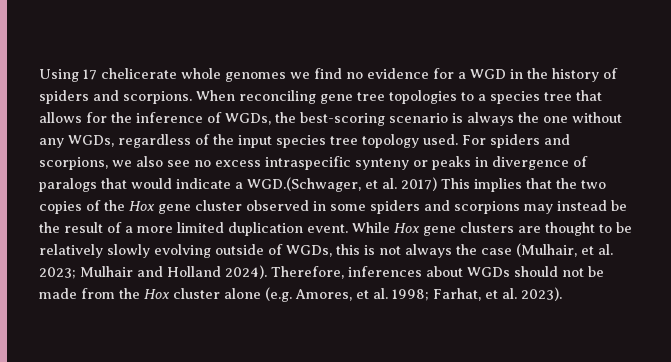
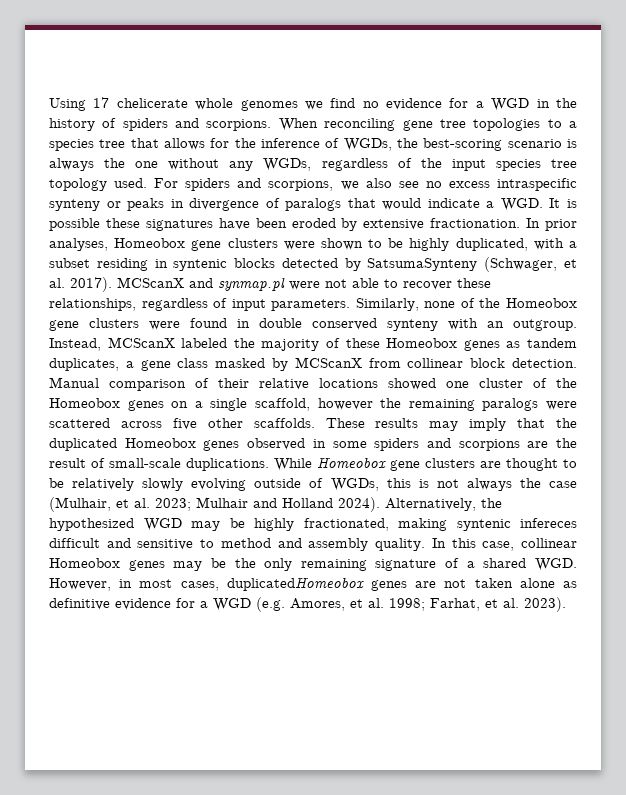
- For spiders and scorpions, we also see no excess intraspecific synteny or peaks in divergence of paralogs that would indicate a WGD.(Schwager, et al. 2017) This implies that the two copies of the Hox gene cluster observed in some spiders and scorpions may instead be the result of a more limited duplication event. While Hox gene clusters are thought to be relatively slowly evolving outside of WGDs, this is not always the case (Mulhair, et al. 2023; Mulhair and Holland 2024).
+ For spiders and scorpions, we also see no excess intraspecific synteny or peaks in divergence of paralogs that would indicate a WGD. It is possible these signatures have been eroded by extensive fractionation. In prior analyses, Homeobox gene clusters were shown to be highly duplicated, with a subset residing in syntenic blocks detected by SatsumaSynteny (Schwager, et al. 2017). MCScanX and synmap.pl were not able to recover these relationships, regardless of input parameters. Similarly, none of the Homeobox gene clusters were found in double conserved synteny with an outgroup. Instead, MCScanX labeled the majority of these Homeobox genes as tandem duplicates, a gene class masked by MCScanX from collinear block detection. Manual comparison of their relative locations showed one cluster of the Homeobox genes on a single scaffold, however the remaining paralogs were scattered across five other scaffolds. These results may imply that the duplicated Homeobox genes observed in some spiders and scorpions are the result of small-scale duplications. While Homeobox gene clusters are thought to be relatively slowly evolving outside of WGDs, this is not always the case (Mulhair, et al. 2023; Mulhair and Holland 2024).
- Therefore, inferences about WGDs should not be made from the Hox cluster alone (e.g. Amores, et al. 1998; Farhat, et al. 2023).
+ Alternatively, the hypothesized WGD may be highly fractionated, making syntenic infereces difficult and sensitive to method and assembly quality. In this case, collinear Homeobox genes may be the only remaining signature of a shared WGD. However, in most cases, duplicatedHomeobox genes are not taken alone as definitive evidence for a WGD (e.g. Amores, et al. 1998; Farhat, et al. 2023).

